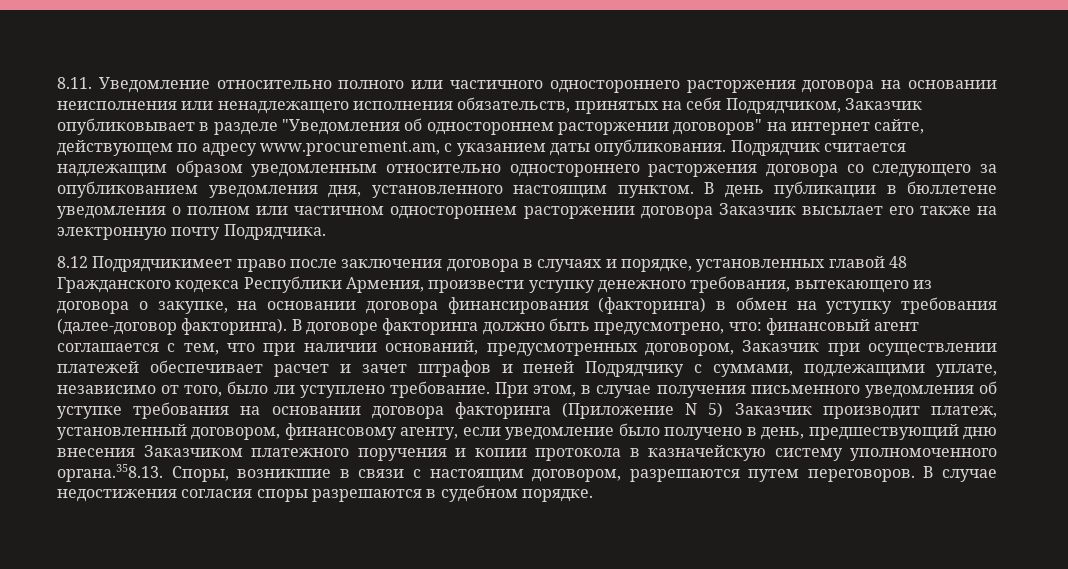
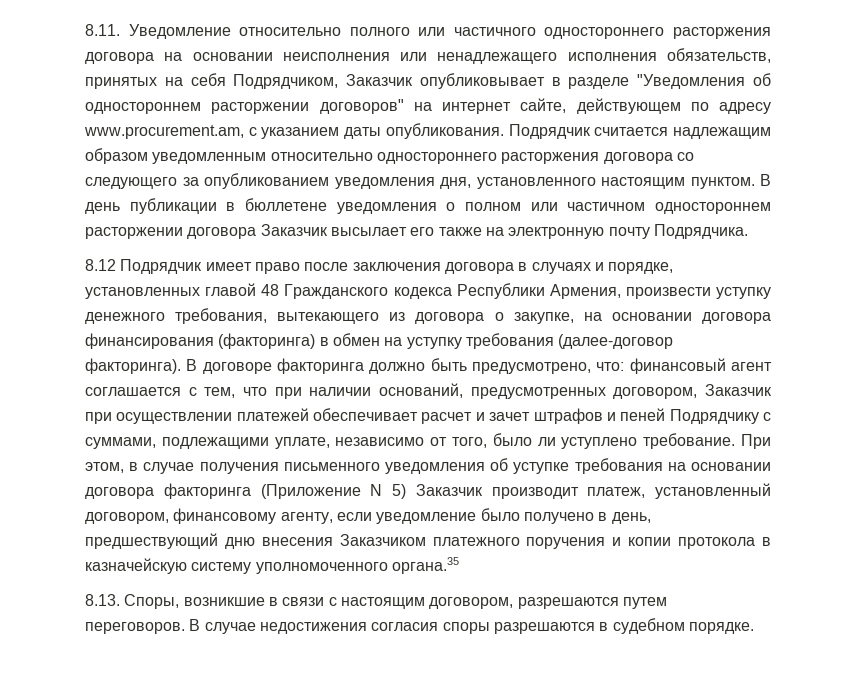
- 8.12 Подрядчикимеет право после заключения договора в случаях и порядке, установленных главой 48 Гражданского кодекса Республики Армения, произвести уступку денежного требования, вытекающего из договора о закупке, на основании договора финансирования (факторинга) в обмен на уступку требования (далее-договор факторинга).
+ 8.12 Подрядчик имеет право после заключения договора в случаях и порядке, установленных главой 48 Гражданского кодекса Республики Армения, произвести уступку денежного требования, вытекающего из договора о закупке, на основании договора финансирования (факторинга) в обмен на уступку требования (далее-договор факторинга).
- При этом, в случае получения письменного уведомления об уступке требования на основании договора факторинга (Приложение N 5) Заказчик производит платеж, установленный договором, финансовому агенту, если уведомление было получено в день, предшествующий дню внесения Заказчиком платежного поручения и копии протокола в казначейскую систему уполномоченного органа.358.13. Споры, возникшие в связи с настоящим договором, разрешаются путем переговоров.
+ При этом, в случае получения письменного уведомления об уступке требования на основании договора факторинга (Приложение N 5) Заказчик производит платеж, установленный договором, финансовому агенту, если уведомление было получено в день, предшествующий дню внесения Заказчиком платежного поручения и копии протокола в казначейскую систему уполномоченного органа.35
+ 8.13. Споры, возникшие в связи с настоящим договором, разрешаются путем переговоров.

